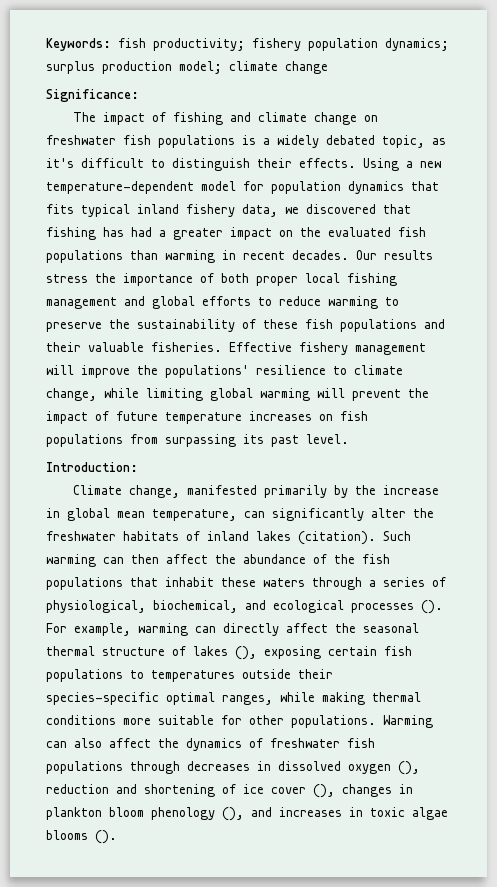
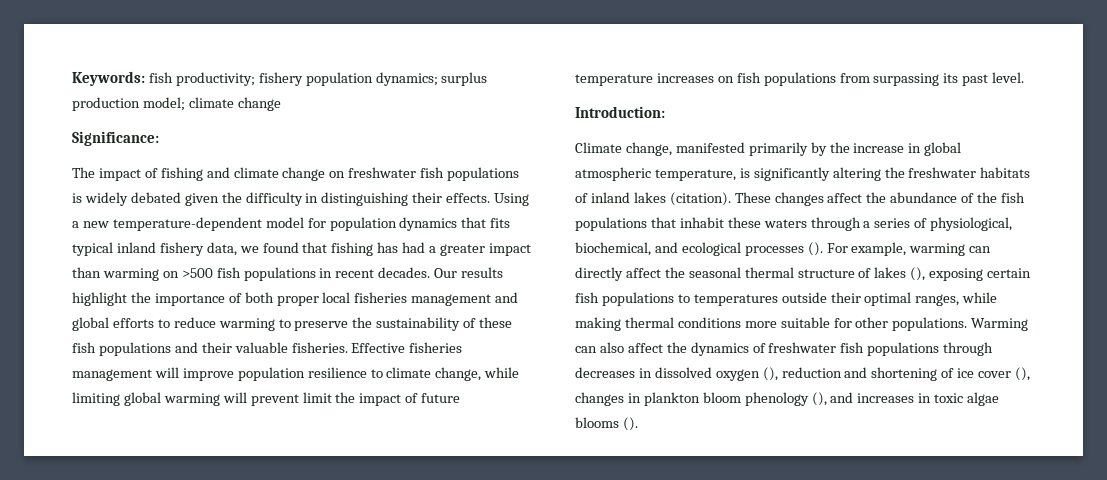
- The impact of fishing and climate change on freshwater fish populations is a widely debated topic, as it's difficult to distinguish their effects.
+ The impact of fishing and climate change on freshwater fish populations is widely debated given the difficulty in distinguishing their effects.
- Using a new temperature-dependent model for population dynamics that fits typical inland fishery data, we discovered that fishing has had a greater impact on the evaluated fish populations than warming in recent decades.
+ Using a new temperature-dependent model for population dynamics that fits typical inland fishery data, we found that fishing has had a greater impact than warming on >500 fish populations in recent decades.
- Our results stress the importance of both proper local fishing management and global efforts to reduce warming to preserve the sustainability of these fish populations and their valuable fisheries.
+ Our results highlight the importance of both proper local fisheries management and global efforts to reduce warming to preserve the sustainability of these fish populations and their valuable fisheries.
- Effective fishery management will improve the populations' resilience to climate change, while limiting global warming will prevent the impact of future temperature increases on fish populations from surpassing its past level.
+ Effective fisheries management will improve population resilience to climate change, while limiting global warming will prevent limit the impact of future temperature increases on fish populations from surpassing its past level.
- Climate change, manifested primarily by the increase in global mean temperature, can significantly alter the freshwater habitats of inland lakes (citation).
+ Climate change, manifested primarily by the increase in global atmospheric temperature, is significantly altering the freshwater habitats of inland lakes (citation).
- Such warming can then affect the abundance of the fish populations that inhabit these waters through a series of physiological, biochemical, and ecological processes ().
+ These changes affect the abundance of the fish populations that inhabit these waters through a series of physiological, biochemical, and ecological processes ().
- For example, warming can directly affect the seasonal thermal structure of lakes (), exposing certain fish populations to temperatures outside their species-specific optimal ranges, while making thermal conditions more suitable for other populations.
+ For example, warming can directly affect the seasonal thermal structure of lakes (), exposing certain fish populations to temperatures outside their optimal ranges, while making thermal conditions more suitable for other populations.

